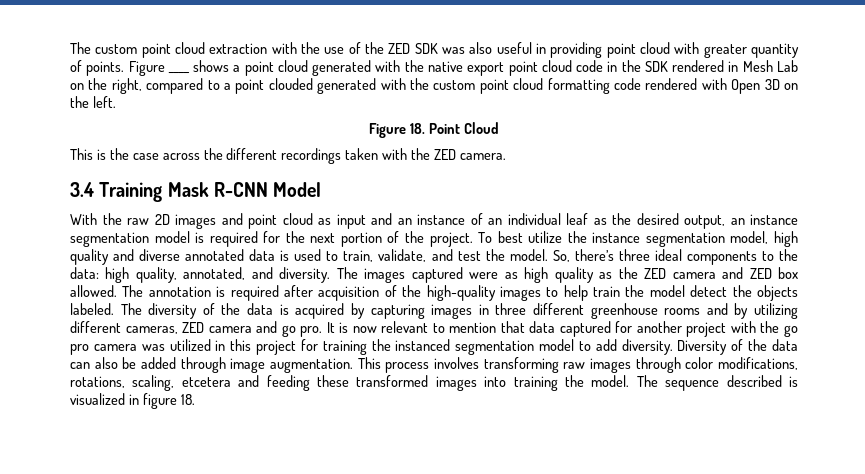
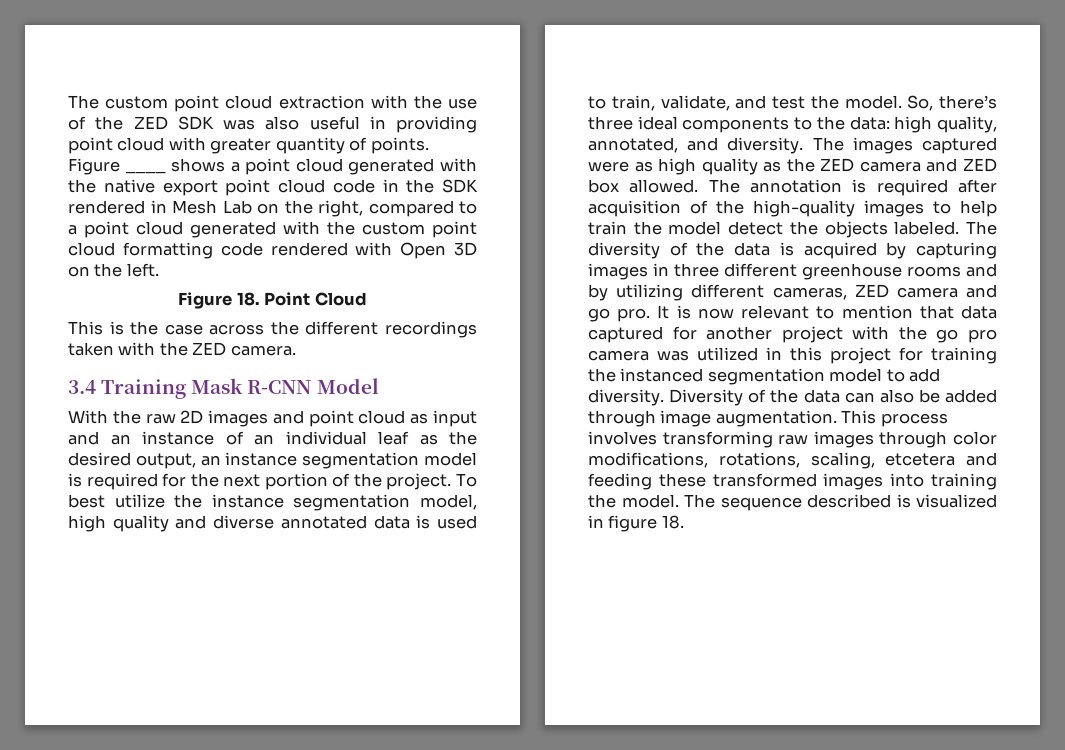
- Figure ____ shows a point cloud generated with the native export point cloud code in the SDK rendered in Mesh Lab on the right, compared to a point clouded generated with the custom point cloud formatting code rendered with Open 3D on the left.
+ Figure ____ shows a point cloud generated with the native export point cloud code in the SDK rendered in Mesh Lab on the right, compared to a point cloud generated with the custom point cloud formatting code rendered with Open 3D on the left.

